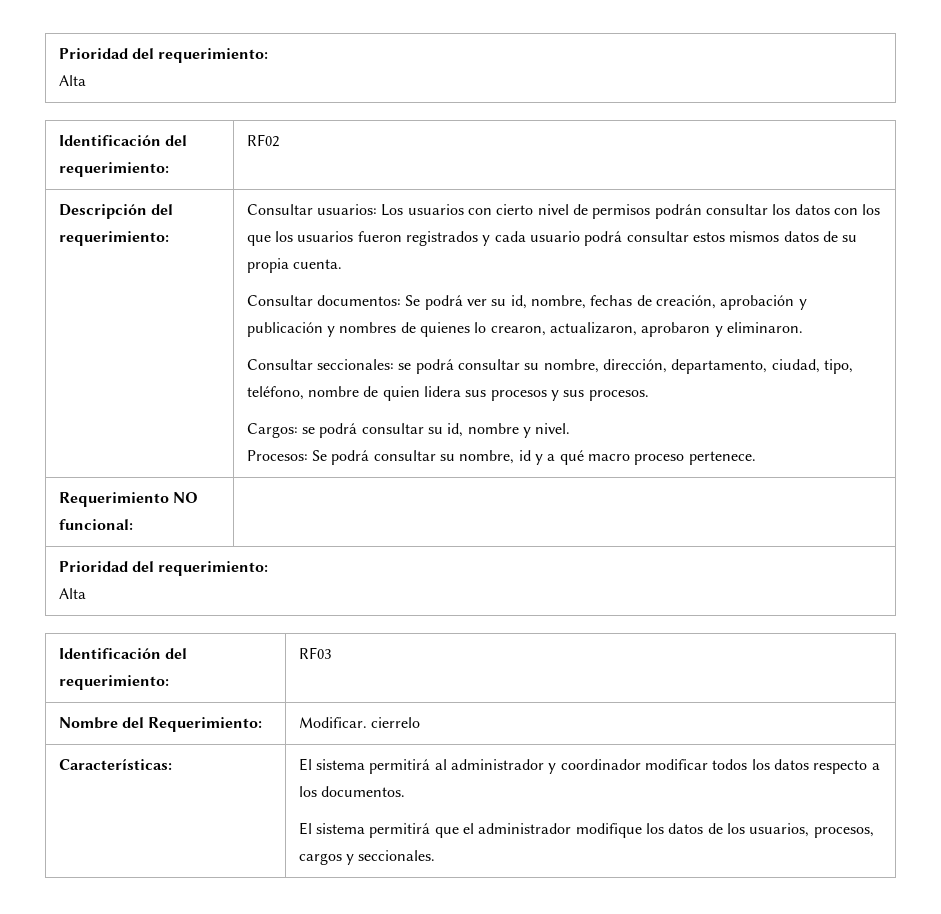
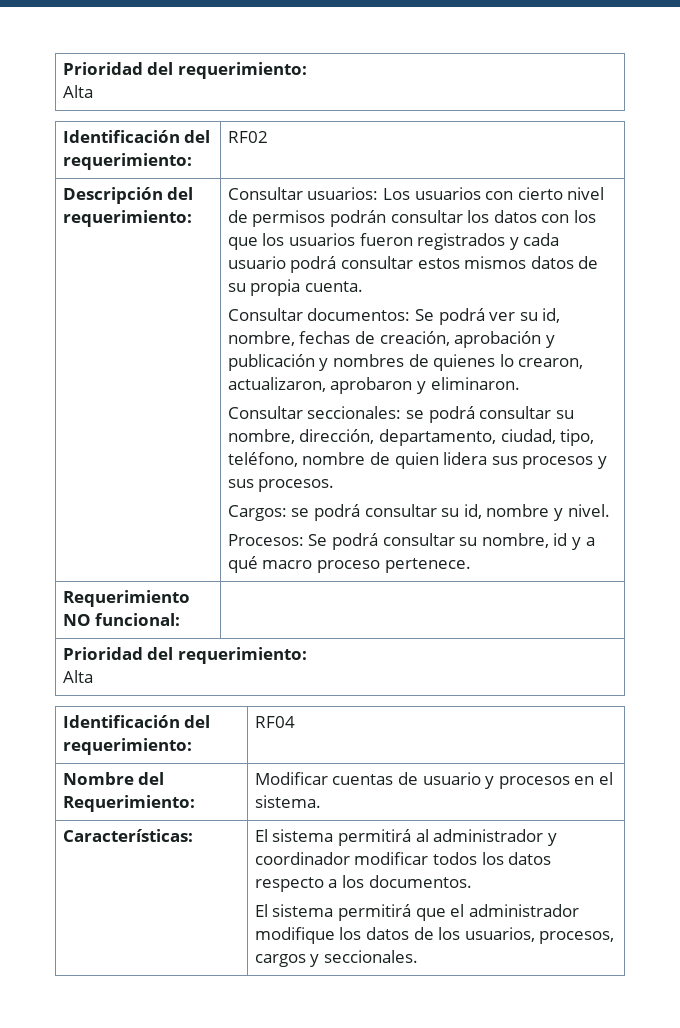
- Identificación del requerimiento: | RF03
+ Identificación del requerimiento: | RF04
- Nombre del Requerimiento: | Modificar. cierrelo
+ Nombre del Requerimiento: | Modificar cuentas de usuario y procesos en el sistema.

